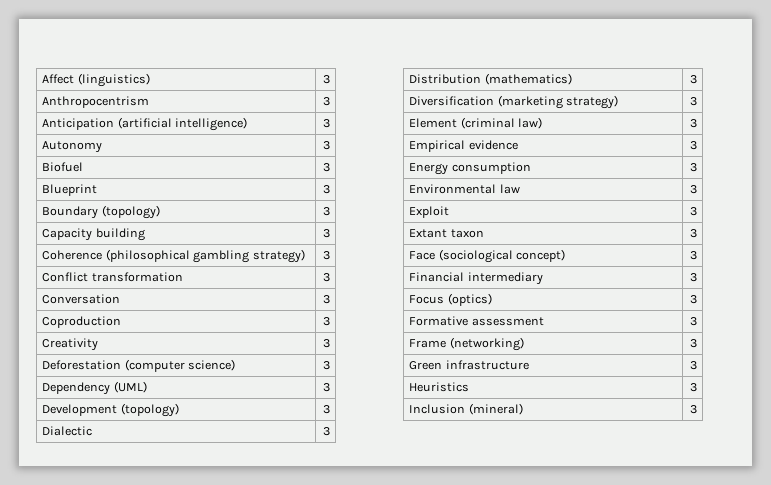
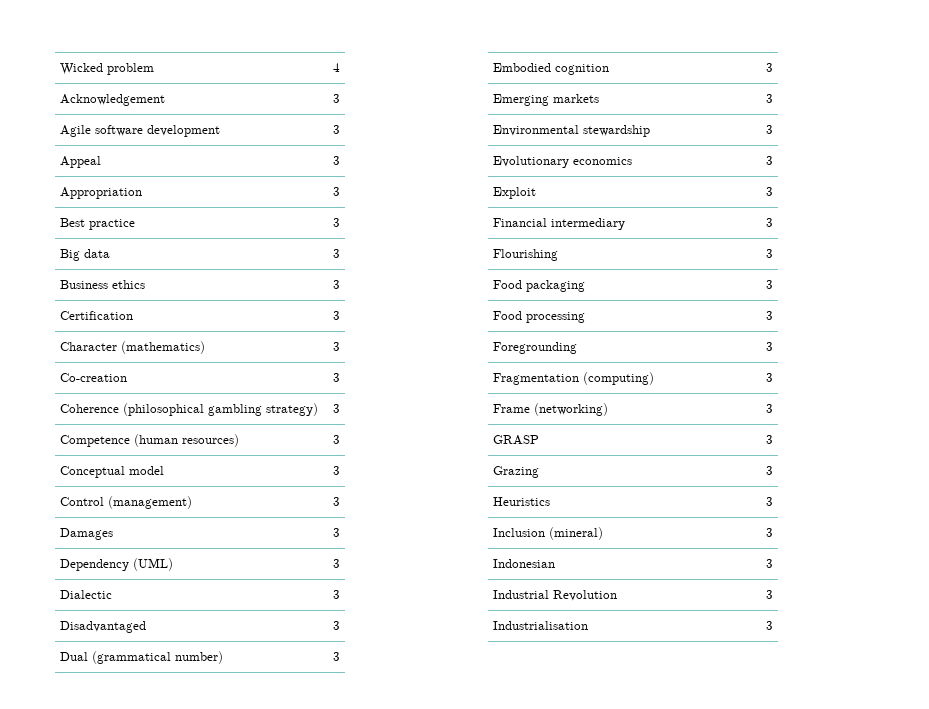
- Affect (linguistics) | 3
- Anthropocentrism | 3
- Anticipation (artificial intelligence) | 3
- Autonomy | 3
- Biofuel | 3
- Blueprint | 3
- Boundary (topology) | 3
- Capacity building | 3
+ Wicked problem | 4
+ Acknowledgement | 3
+ Agile software development | 3
+ Appeal | 3
+ Appropriation | 3
+ Best practice | 3
+ Big data | 3
+ Business ethics | 3
+ Certification | 3
+ Character (mathematics) | 3
+ Co-creation | 3
- Conflict transformation | 3
- Conversation | 3
- Coproduction | 3
- Creativity | 3
- Deforestation (computer science) | 3
+ Competence (human resources) | 3
+ Conceptual model | 3
+ Control (management) | 3
+ Damages | 3
- Development (topology) | 3
- Distribution (mathematics) | 3
- Diversification (marketing strategy) | 3
- Element (criminal law) | 3
- Empirical evidence | 3
- Energy consumption | 3
- Environmental law | 3
+ Disadvantaged | 3
+ Dual (grammatical number) | 3
+ Embodied cognition | 3
+ Emerging markets | 3
+ Environmental stewardship | 3
+ Evolutionary economics | 3
  Exploit | 3
- Extant taxon | 3
- Face (sociological concept) | 3
- Focus (optics) | 3
- Formative assessment | 3
+ Flourishing | 3
+ Food packaging | 3
+ Food processing | 3
+ Foregrounding | 3
+ Fragmentation (computing) | 3
- Green infrastructure | 3
+ GRASP | 3
+ Grazing | 3
+ Indonesian | 3
+ Industrial Revolution | 3
+ Industrialisation | 3

